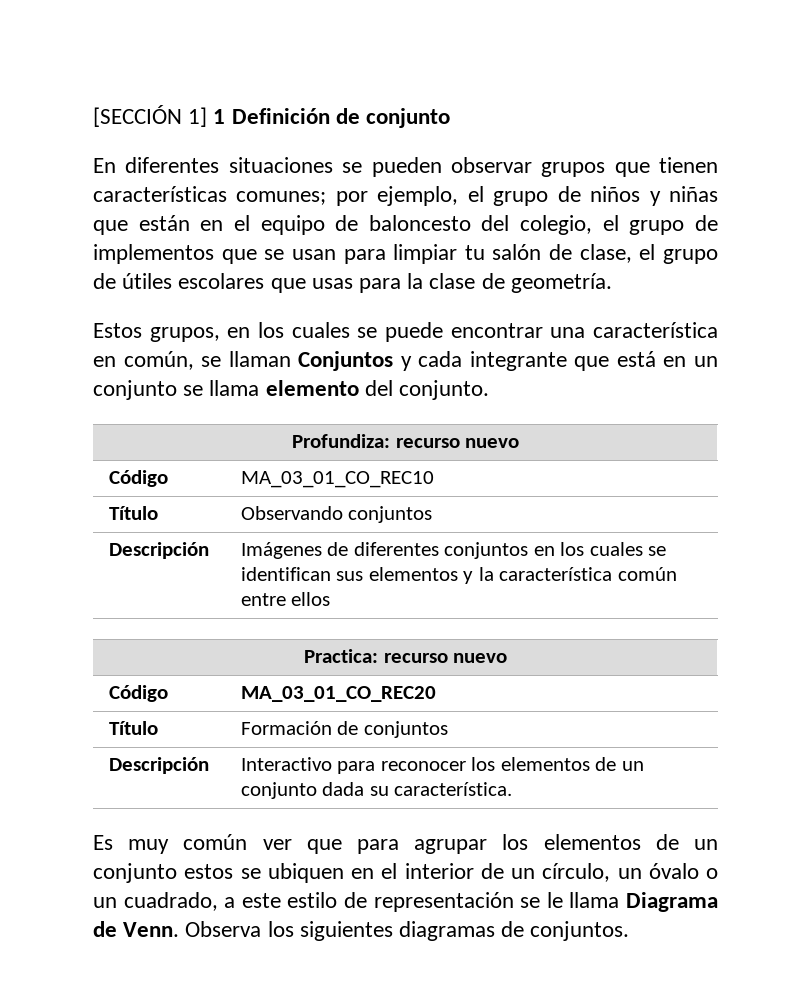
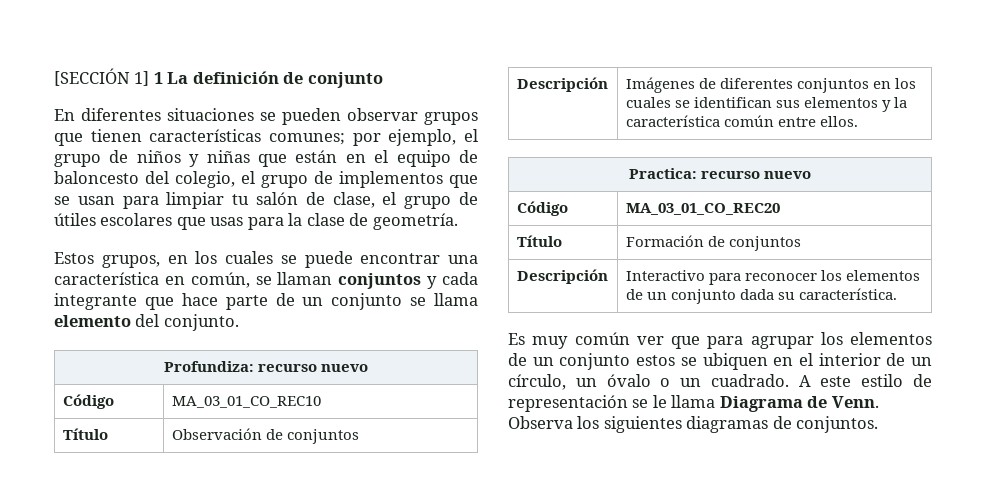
- [SECCIÓN 1] 1 Definición de conjunto
+ [SECCIÓN 1] 1 La definición de conjunto
- Estos grupos, en los cuales se puede encontrar una característica en común, se llaman Conjuntos y cada integrante que está en un conjunto se llama elemento del conjunto.
+ Estos grupos, en los cuales se puede encontrar una característica en común, se llaman conjuntos y cada integrante que hace parte de un conjunto se llama elemento del conjunto.
- Título | Observando conjuntos
+ Título | Observación de conjuntos
- Descripción | Imágenes de diferentes conjuntos en los cuales se identifican sus elementos y la característica común entre ellos
+ Descripción | Imágenes de diferentes conjuntos en los cuales se identifican sus elementos y la característica común entre ellos.
- Es muy común ver que para agrupar los elementos de un conjunto estos se ubiquen en el interior de un círculo, un óvalo o un cuadrado, a este estilo de representación se le llama Diagrama de Venn.
+ Es muy común ver que para agrupar los elementos de un conjunto estos se ubiquen en el interior de un círculo, un óvalo o un cuadrado. A este estilo de representación se le llama Diagrama de Venn.

